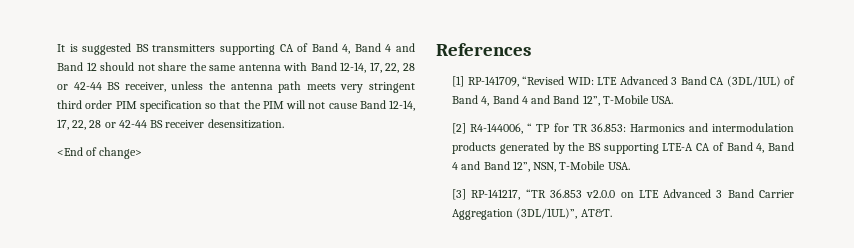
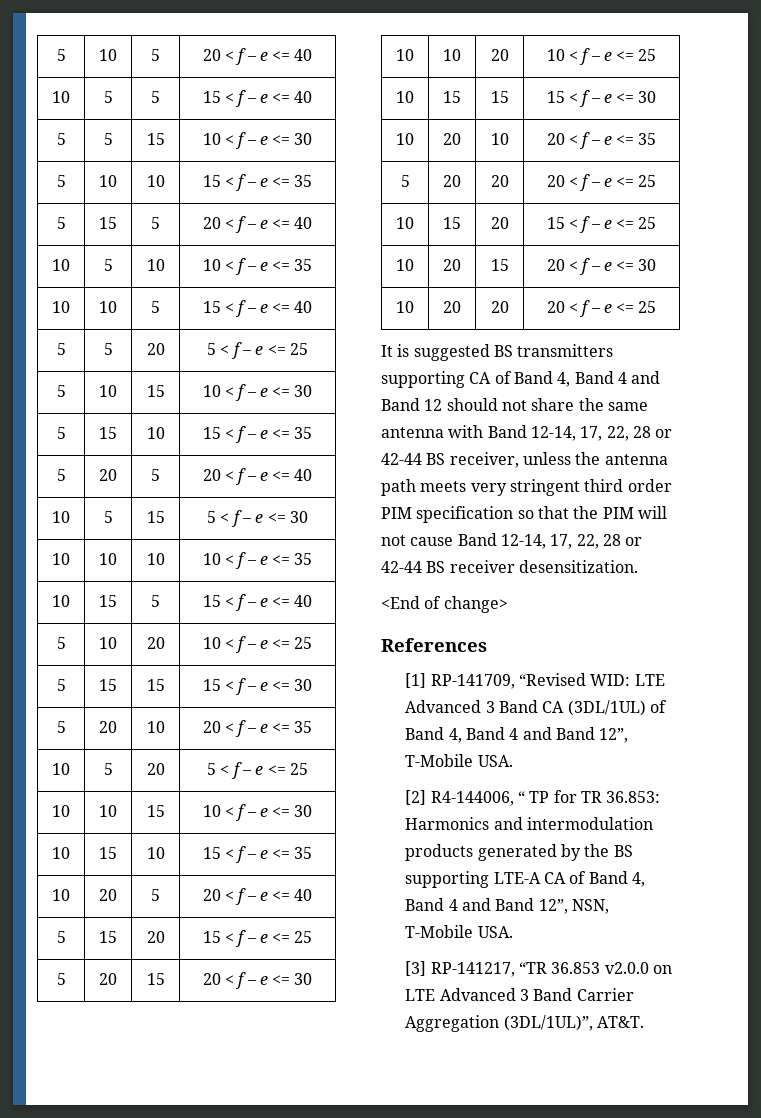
+ 5 | 10 | 5 | 20 < f – e <= 40
+ 10 | 5 | 5 | 15 < f – e <= 40
+ 5 | 5 | 15 | 10 < f – e <= 30
+ 5 | 10 | 10 | 15 < f – e <= 35
+ 5 | 15 | 5 | 20 < f – e <= 40
+ 10 | 5 | 10 | 10 < f – e <= 35
+ 10 | 10 | 5 | 15 < f – e <= 40
+ 5 | 5 | 20 | 5 < f – e <= 25
+ 5 | 10 | 15 | 10 < f – e <= 30
+ 5 | 15 | 10 | 15 < f – e <= 35
+ 5 | 20 | 5 | 20 < f – e <= 40
+ 10 | 5 | 15 | 5 < f – e <= 30
+ 10 | 10 | 10 | 10 < f – e <= 35
+ 10 | 15 | 5 | 15 < f – e <= 40
+ 5 | 10 | 20 | 10 < f – e <= 25
+ 5 | 15 | 15 | 15 < f – e <= 30
+ 5 | 20 | 10 | 20 < f – e <= 35
+ 10 | 5 | 20 | 5 < f – e <= 25
+ 10 | 10 | 15 | 10 < f – e <= 30
+ 10 | 15 | 10 | 15 < f – e <= 35
+ 10 | 20 | 5 | 20 < f – e <= 40
+ 5 | 15 | 20 | 15 < f – e <= 25
+ 5 | 20 | 15 | 20 < f – e <= 30
+ 10 | 10 | 20 | 10 < f – e <= 25
+ 10 | 15 | 15 | 15 < f – e <= 30
+ 10 | 20 | 10 | 20 < f – e <= 35
+ 5 | 20 | 20 | 20 < f – e <= 25
+ 10 | 15 | 20 | 15 < f – e <= 25
+ 10 | 20 | 15 | 20 < f – e <= 30
+ 10 | 20 | 20 | 20 < f – e <= 25

